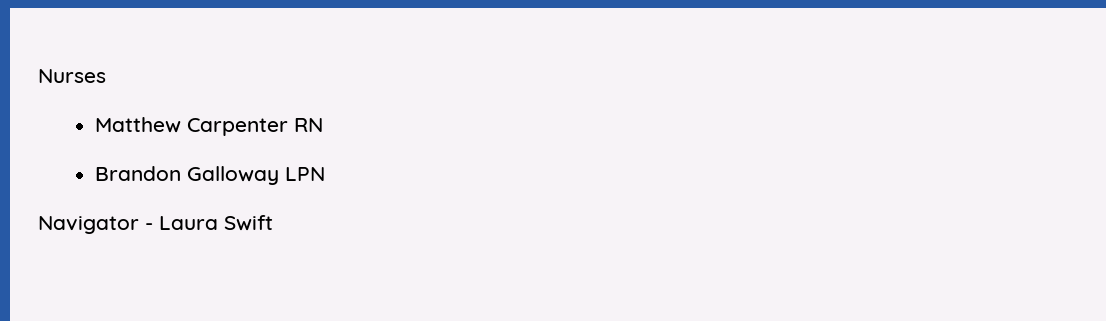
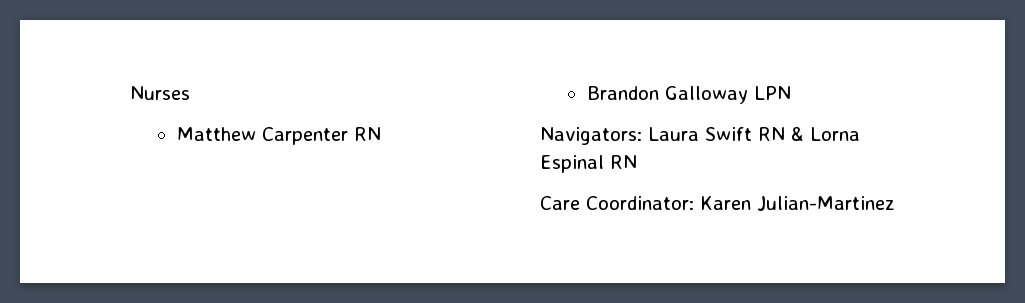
- Navigator - Laura Swift
+ Navigators: Laura Swift RN & Lorna Espinal RN
+ Care Coordinator: Karen Julian-Martinez

